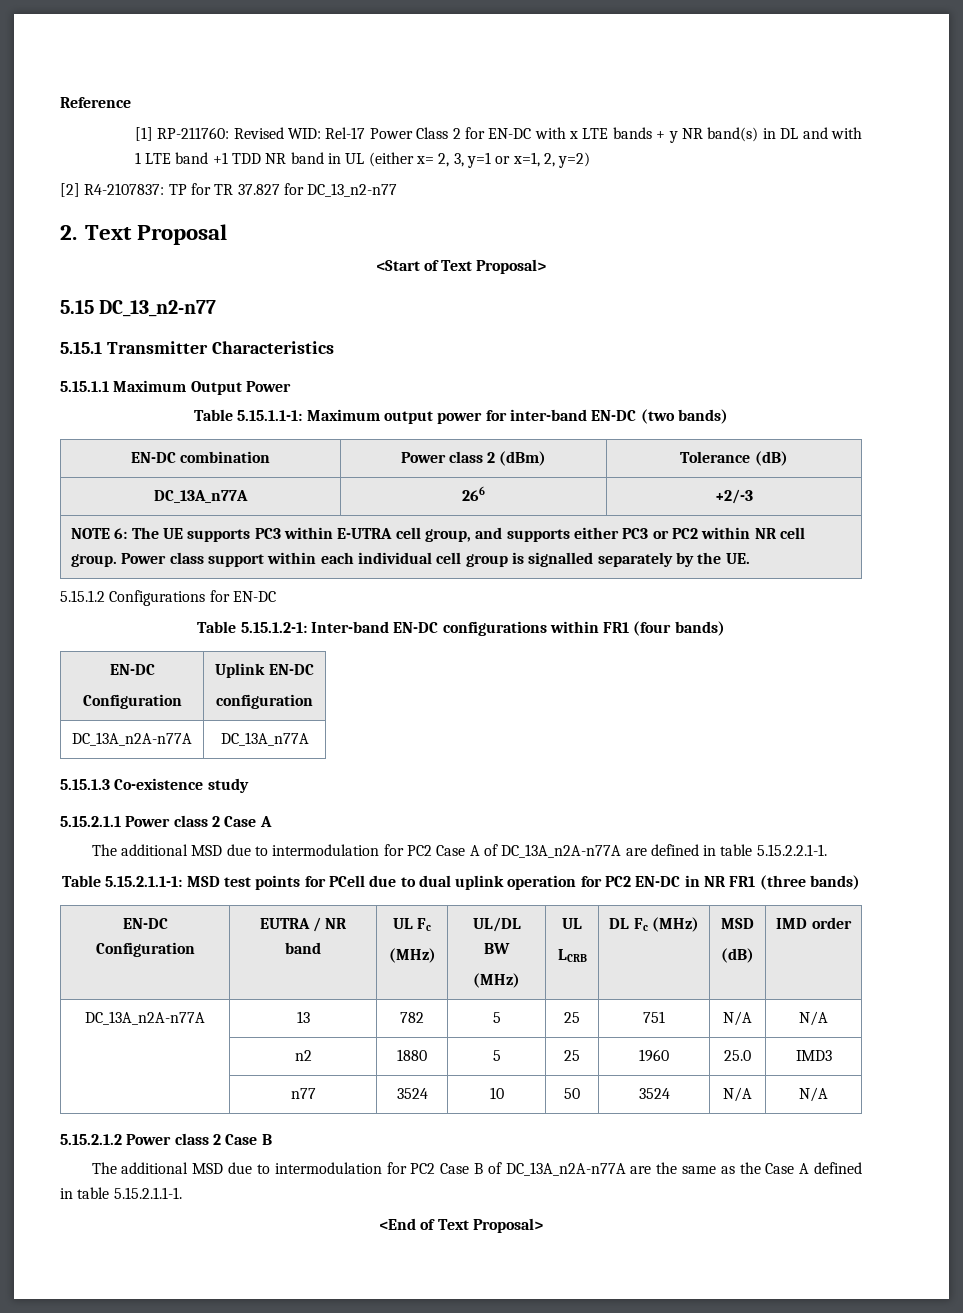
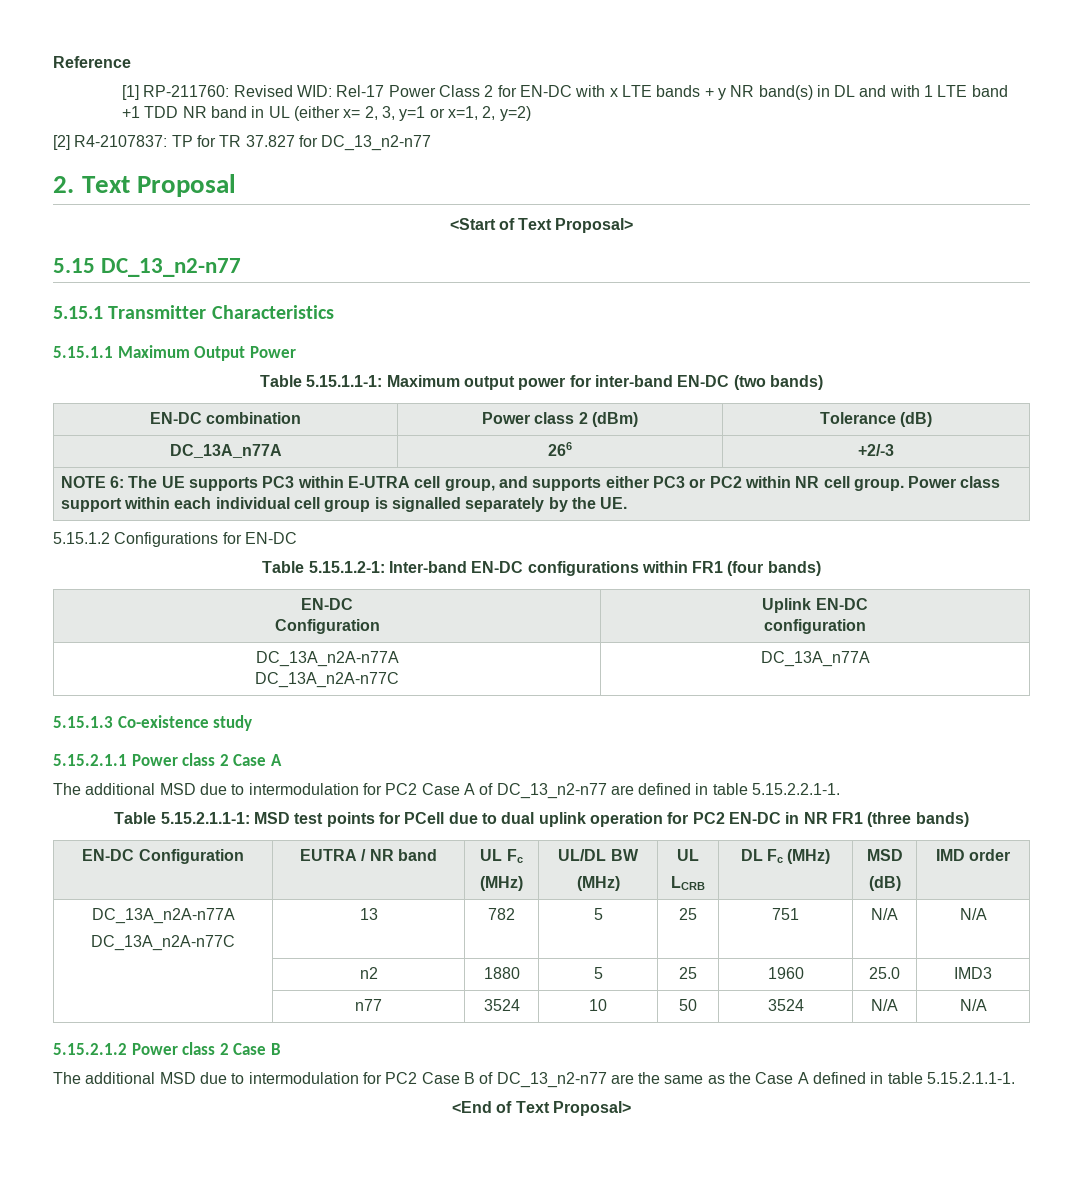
  Table 5.15.1.2-1: Inter-band EN-DC configurations within FR1 (four bands)
  EN-DC
  Configuration | Uplink EN-DC
  configuration
- DC_13A_n2A-n77A | DC_13A_n77A
+ DC_13A_n2A-n77A
+ DC_13A_n2A-n77C | DC_13A_n77A
- The additional MSD due to intermodulation for PC2 Case A of DC_13A_n2A-n77A are defined in table 5.15.2.2.1-1.
+ The additional MSD due to intermodulation for PC2 Case A of DC_13_n2-n77 are defined in table 5.15.2.2.1-1.
  EN-DC Configuration | EUTRA / NR band | UL Fc
  (MHz) | UL/DL BW
  (MHz) | UL
  LCRB | DL Fc (MHz) | MSD
  (dB) | IMD order
- DC_13A_n2A-n77A | 13 | 782 | 5 | 25 | 751 | N/A | N/A
+ DC_13A_n2A-n77A
+ DC_13A_n2A-n77C | 13 | 782 | 5 | 25 | 751 | N/A | N/A
- The additional MSD due to intermodulation for PC2 Case B of DC_13A_n2A-n77A are the same as the Case A defined in table 5.15.2.1.1-1.
+ The additional MSD due to intermodulation for PC2 Case B of DC_13_n2-n77 are the same as the Case A defined in table 5.15.2.1.1-1.

